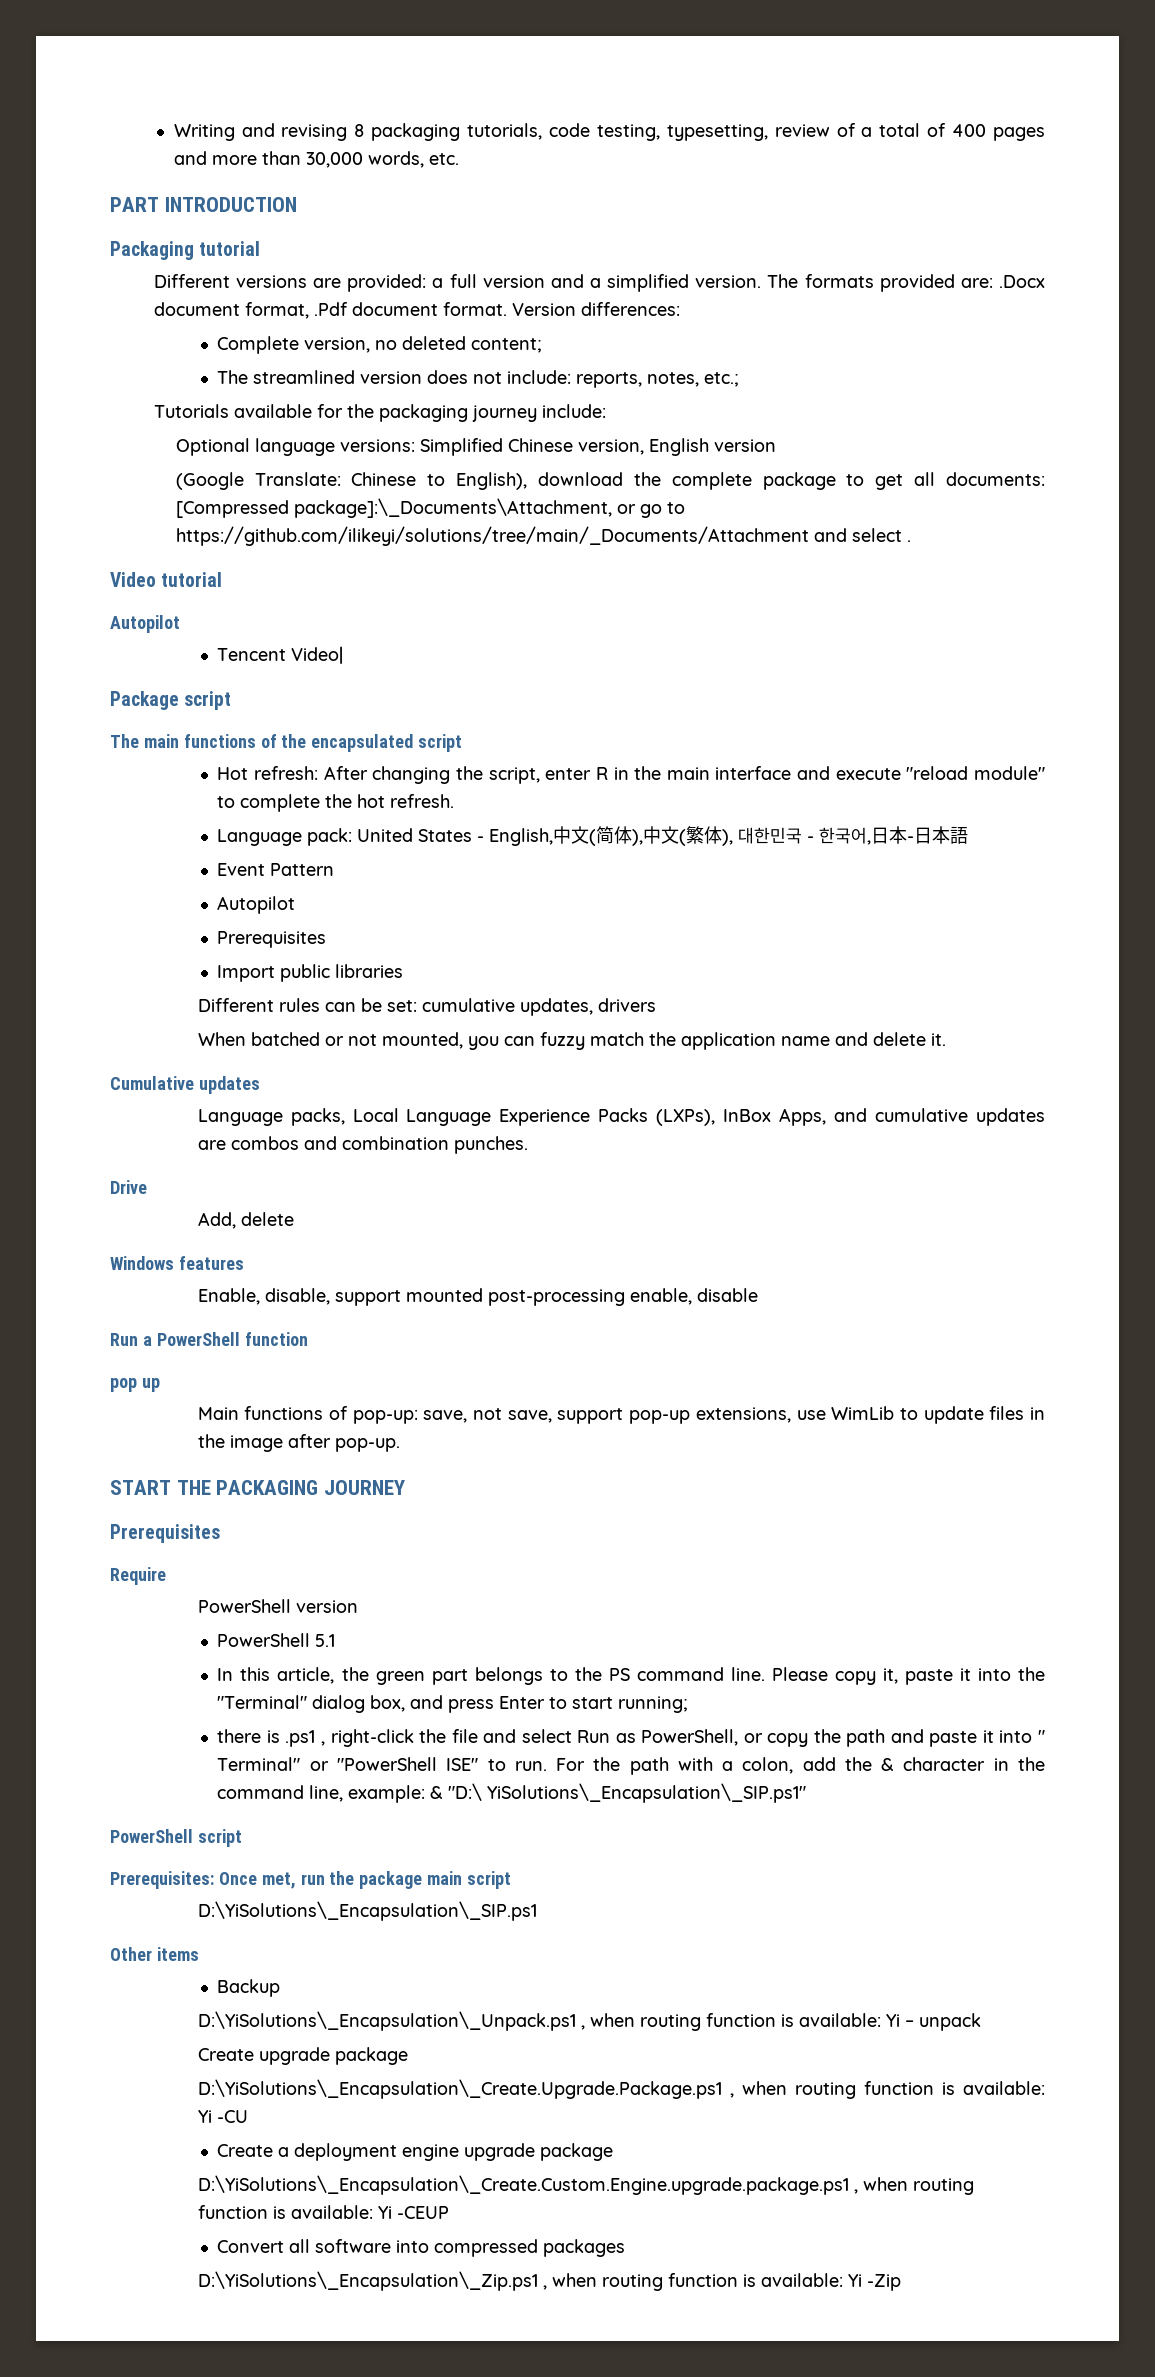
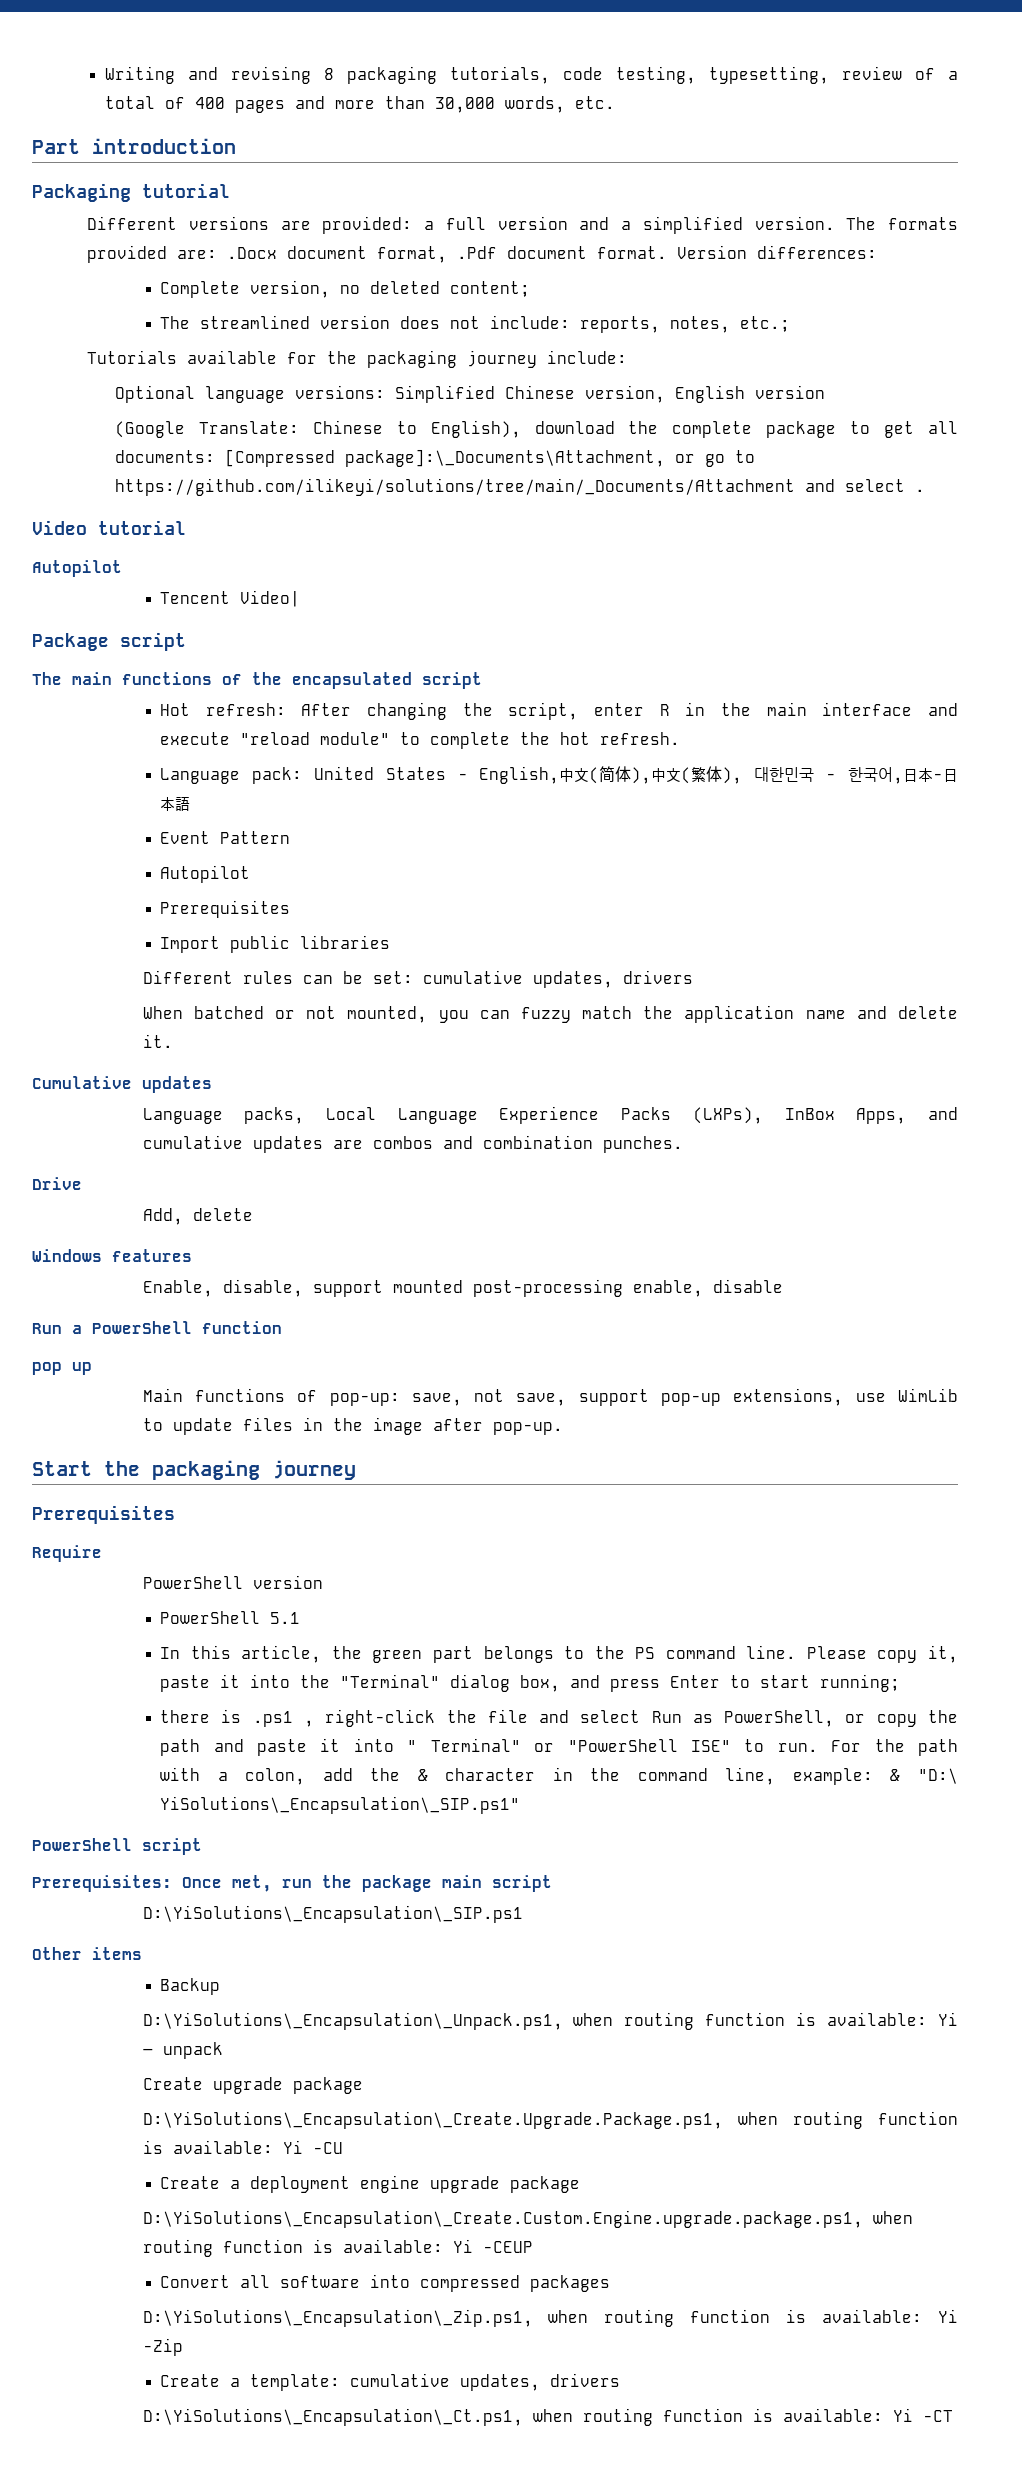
- PART INTRODUCTION
+ Part introduction
- START THE PACKAGING JOURNEY
+ Start the packaging journey
- D:\YiSolutions\_Encapsulation\_Unpack.ps1 , when routing function is available: Yi – unpack
+ D:\YiSolutions\_Encapsulation\_Unpack.ps1, when routing function is available: Yi – unpack
- D:\YiSolutions\_Encapsulation\_Create.Upgrade.Package.ps1 , when routing function is available: Yi -CU
+ D:\YiSolutions\_Encapsulation\_Create.Upgrade.Package.ps1, when routing function is available: Yi -CU
- D:\YiSolutions\_Encapsulation\_Create.Custom.Engine.upgrade.package.ps1 , when routing function is available: Yi -CEUP
+ D:\YiSolutions\_Encapsulation\_Create.Custom.Engine.upgrade.package.ps1, when routing function is available: Yi -CEUP
- D:\YiSolutions\_Encapsulation\_Zip.ps1 , when routing function is available: Yi -Zip
+ D:\YiSolutions\_Encapsulation\_Zip.ps1, when routing function is available: Yi -Zip
+ Create a template: cumulative updates, drivers
+ D:\YiSolutions\_Encapsulation\_Ct.ps1, when routing function is available: Yi -CT

